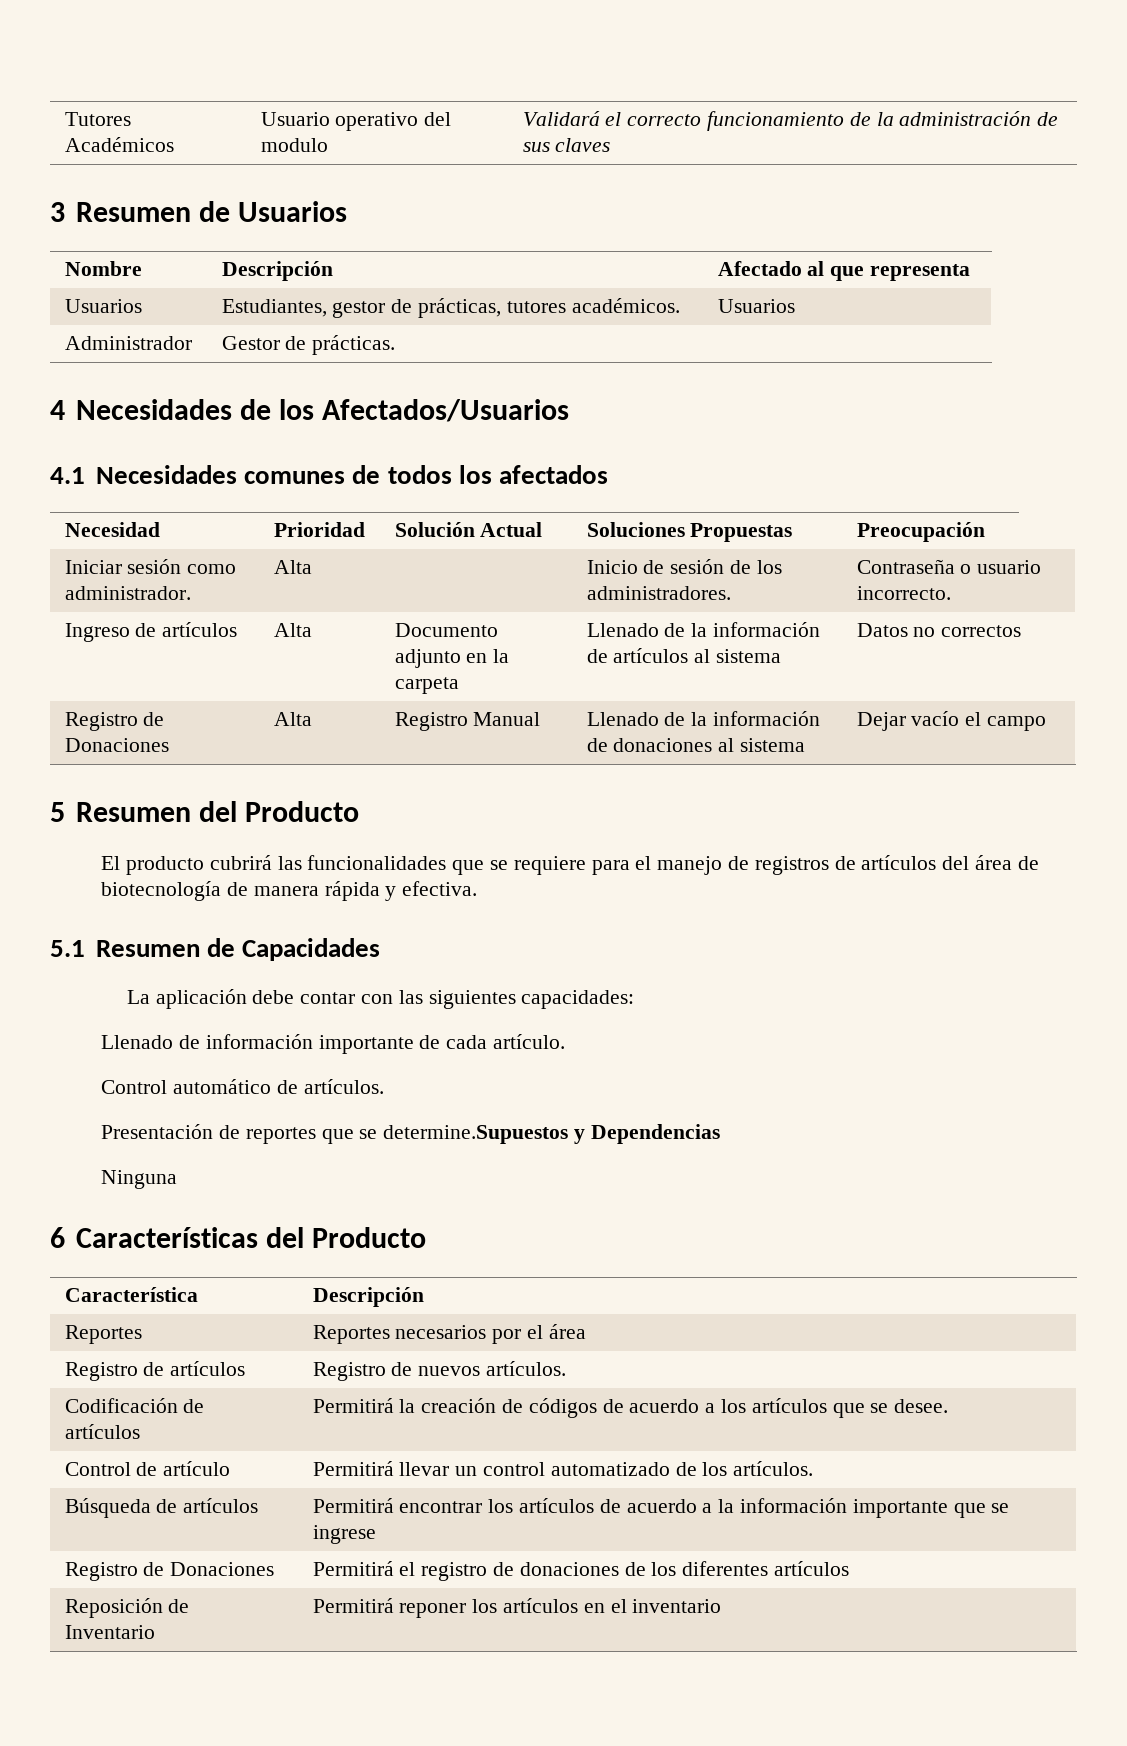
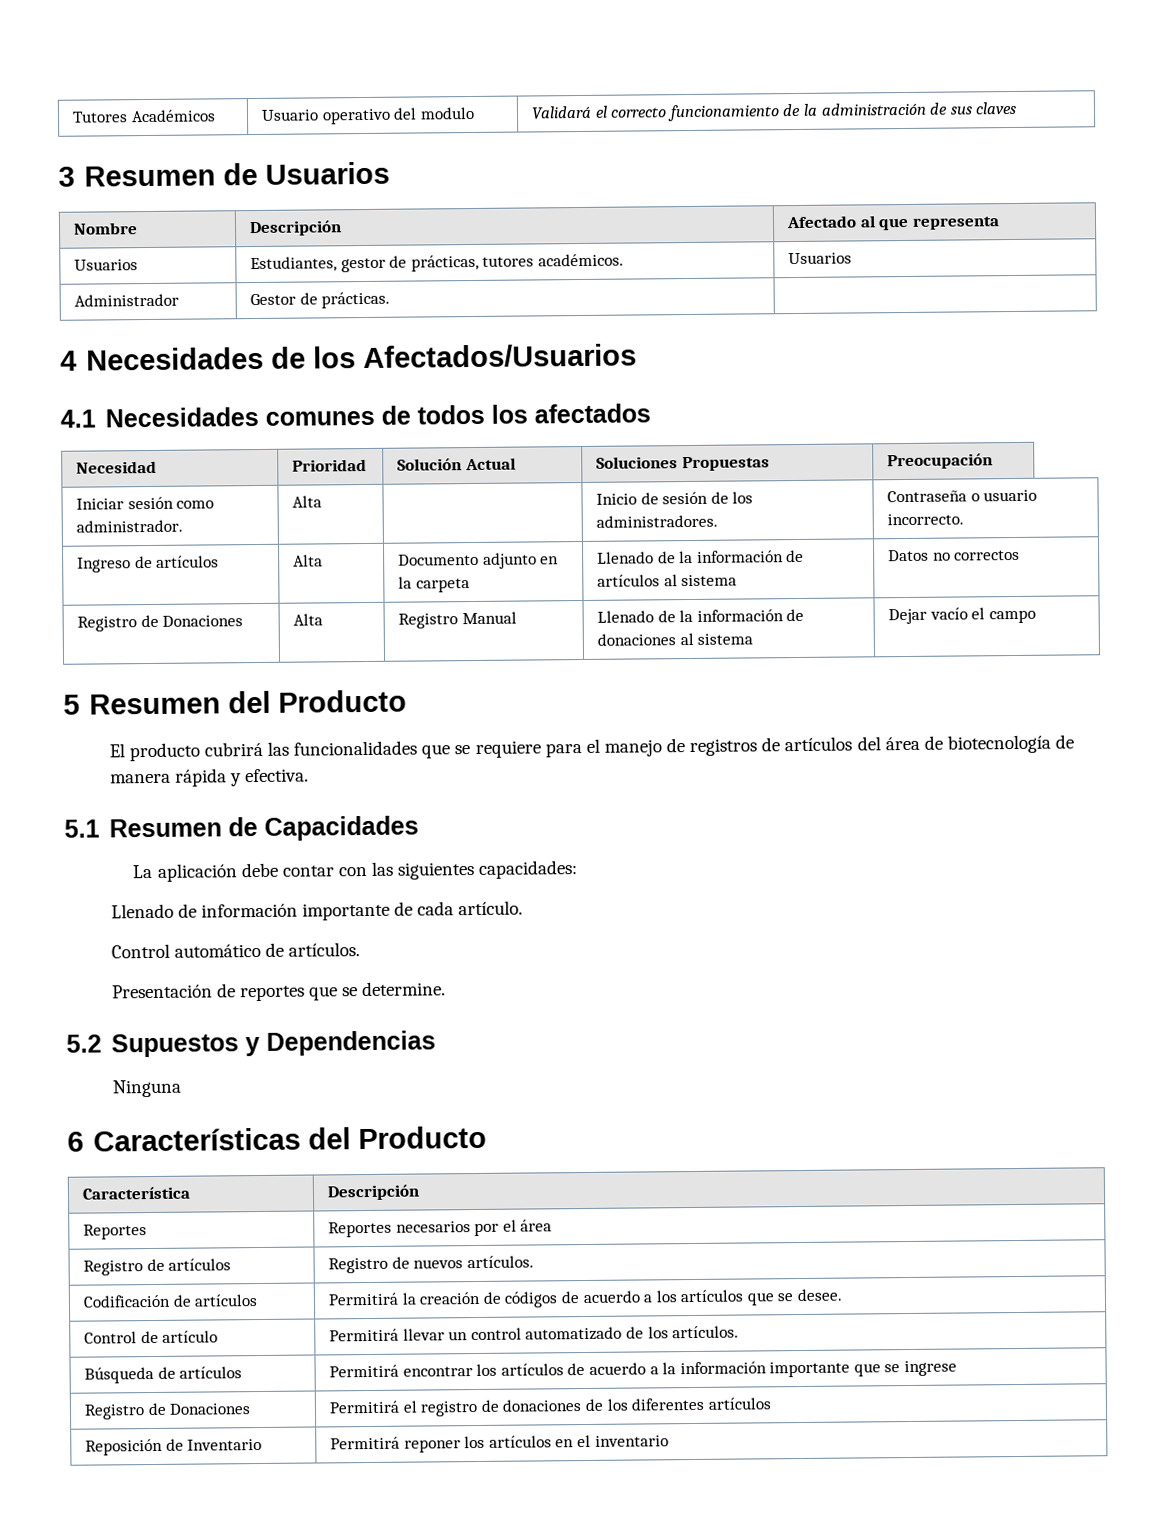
- Presentación de reportes que se determine.Supuestos y Dependencias
+ Presentación de reportes que se determine.
+ 5.2 Supuestos y Dependencias

